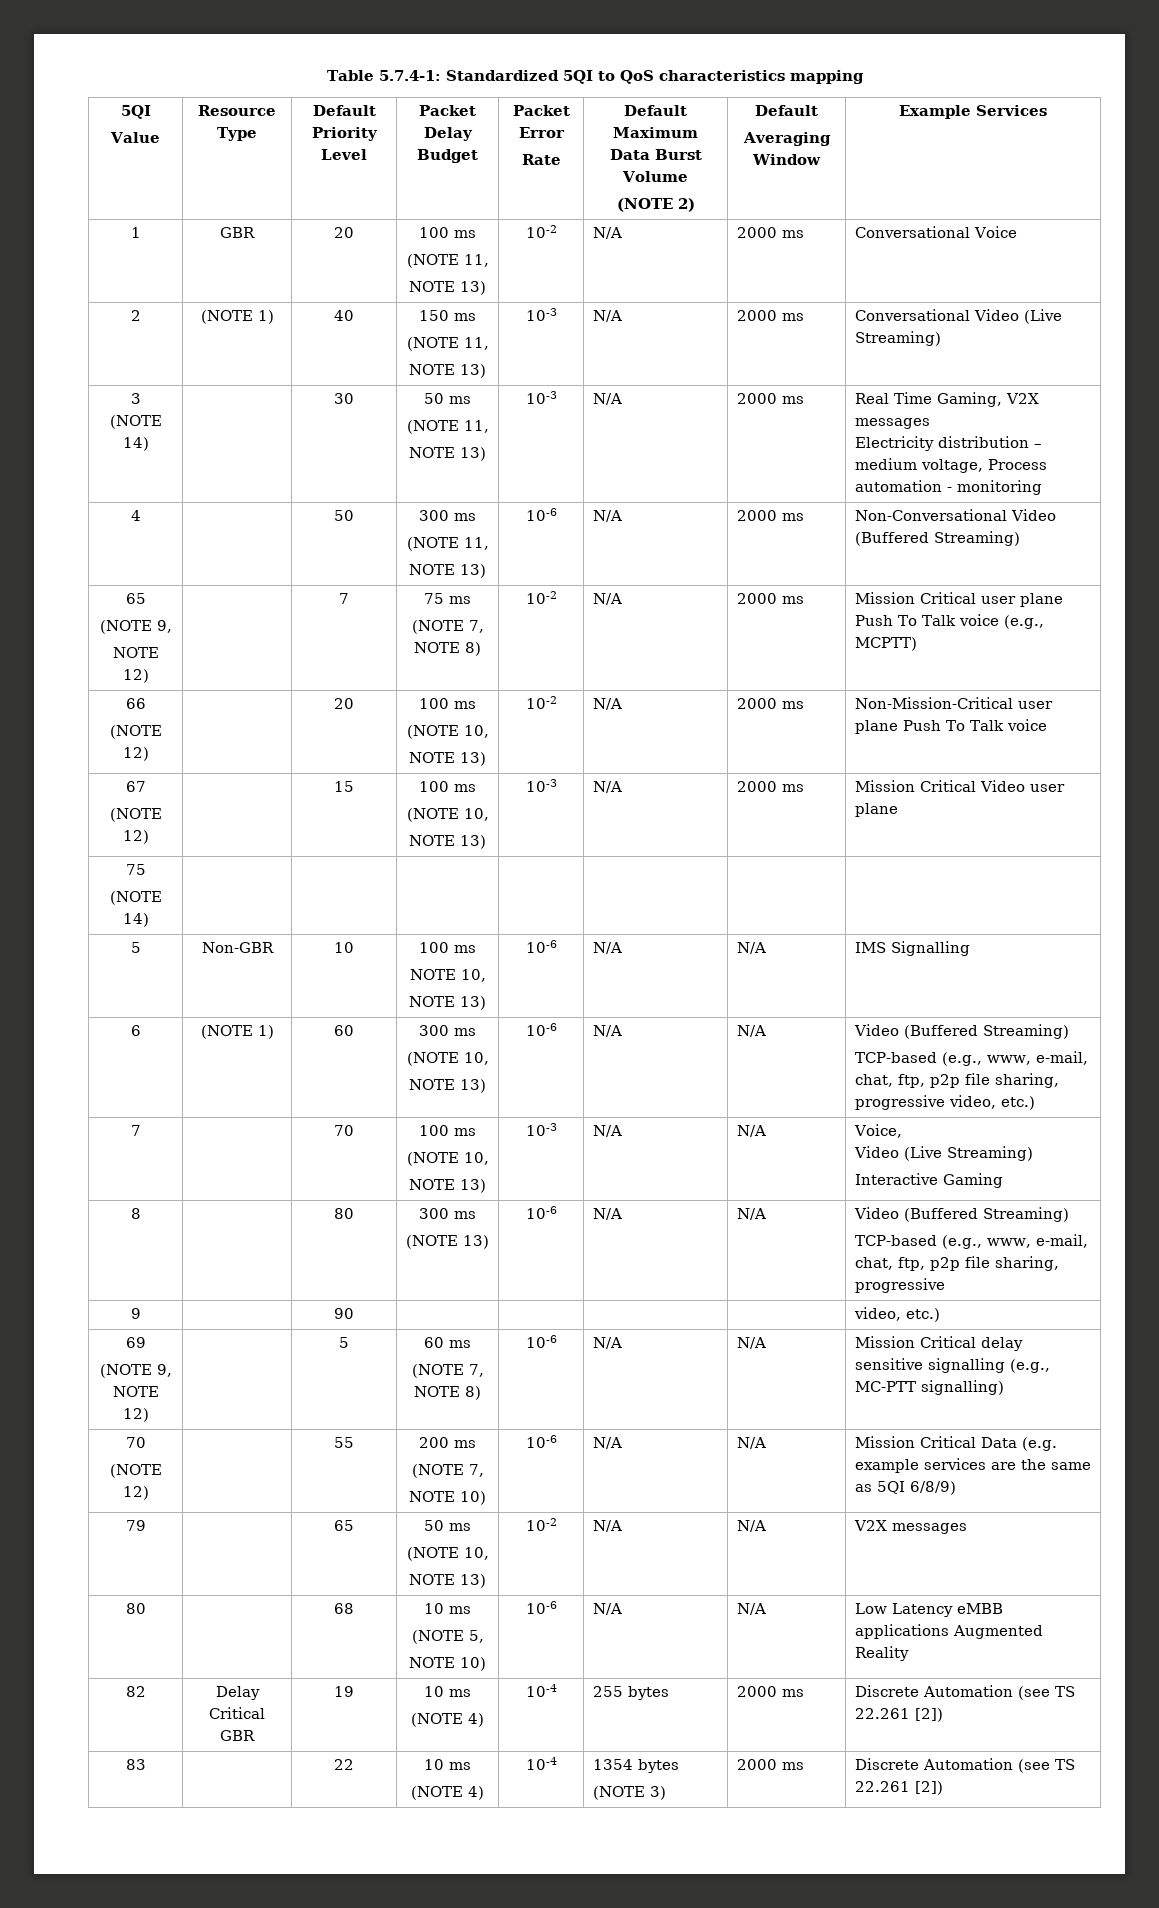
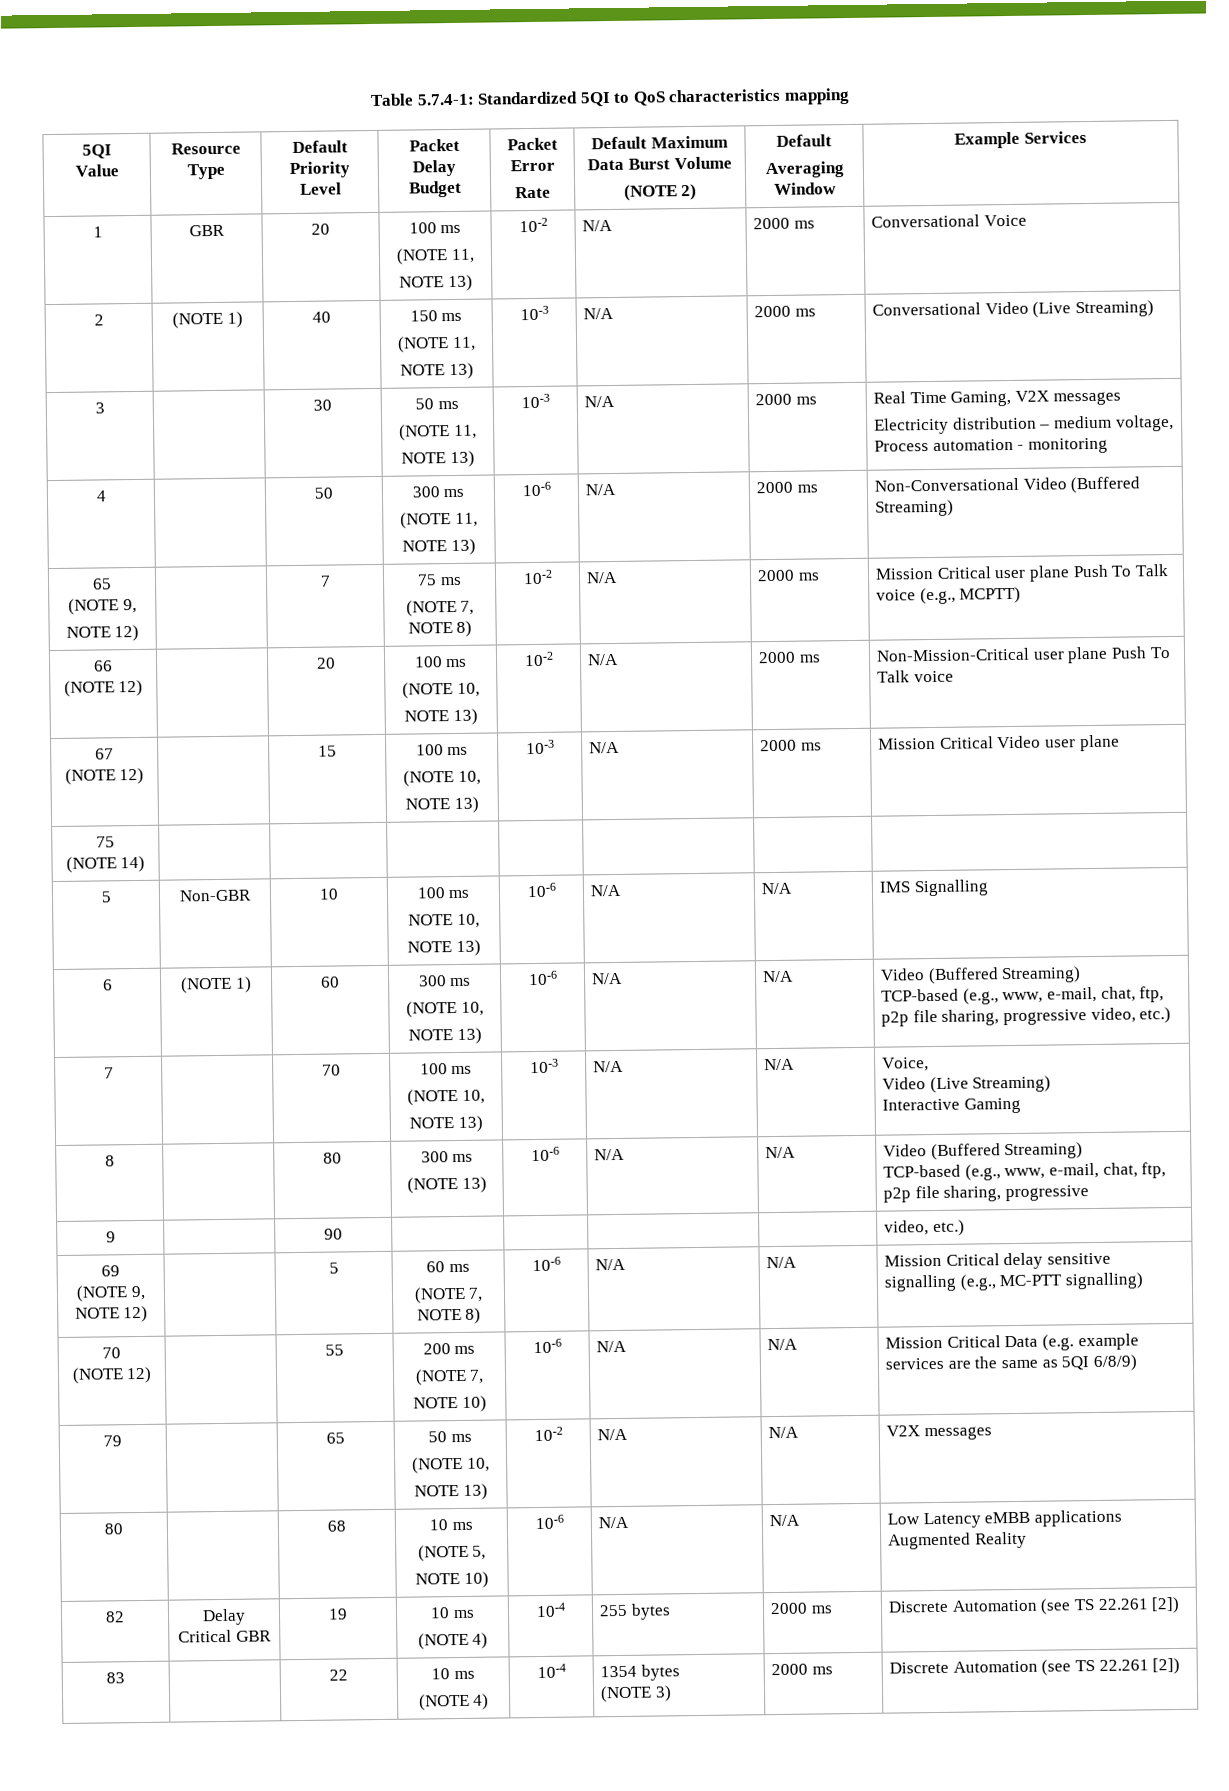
- 3
- (NOTE 14) | | 30 | 50 ms
+ 3 | | 30 | 50 ms

